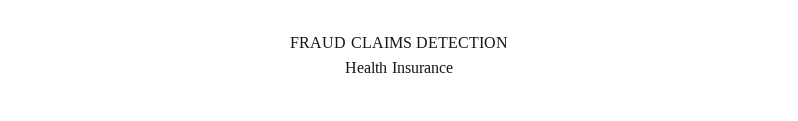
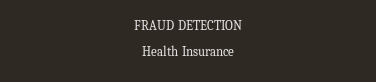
- FRAUD CLAIMS DETECTION
+ FRAUD DETECTION

